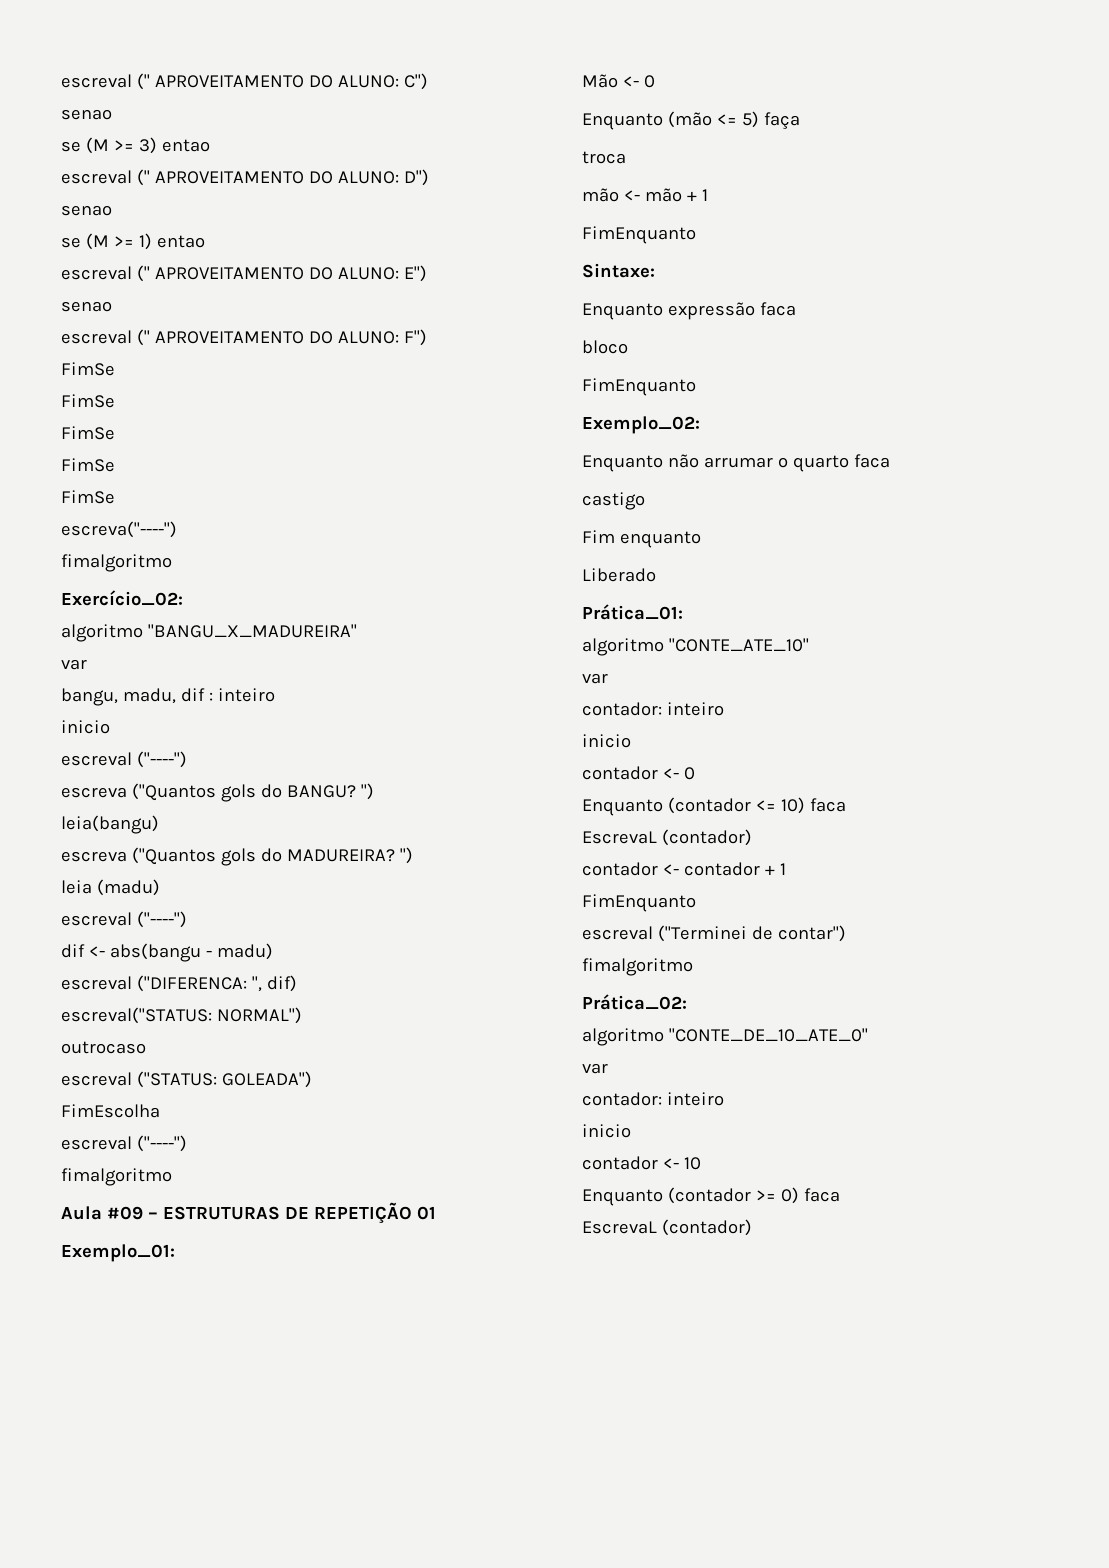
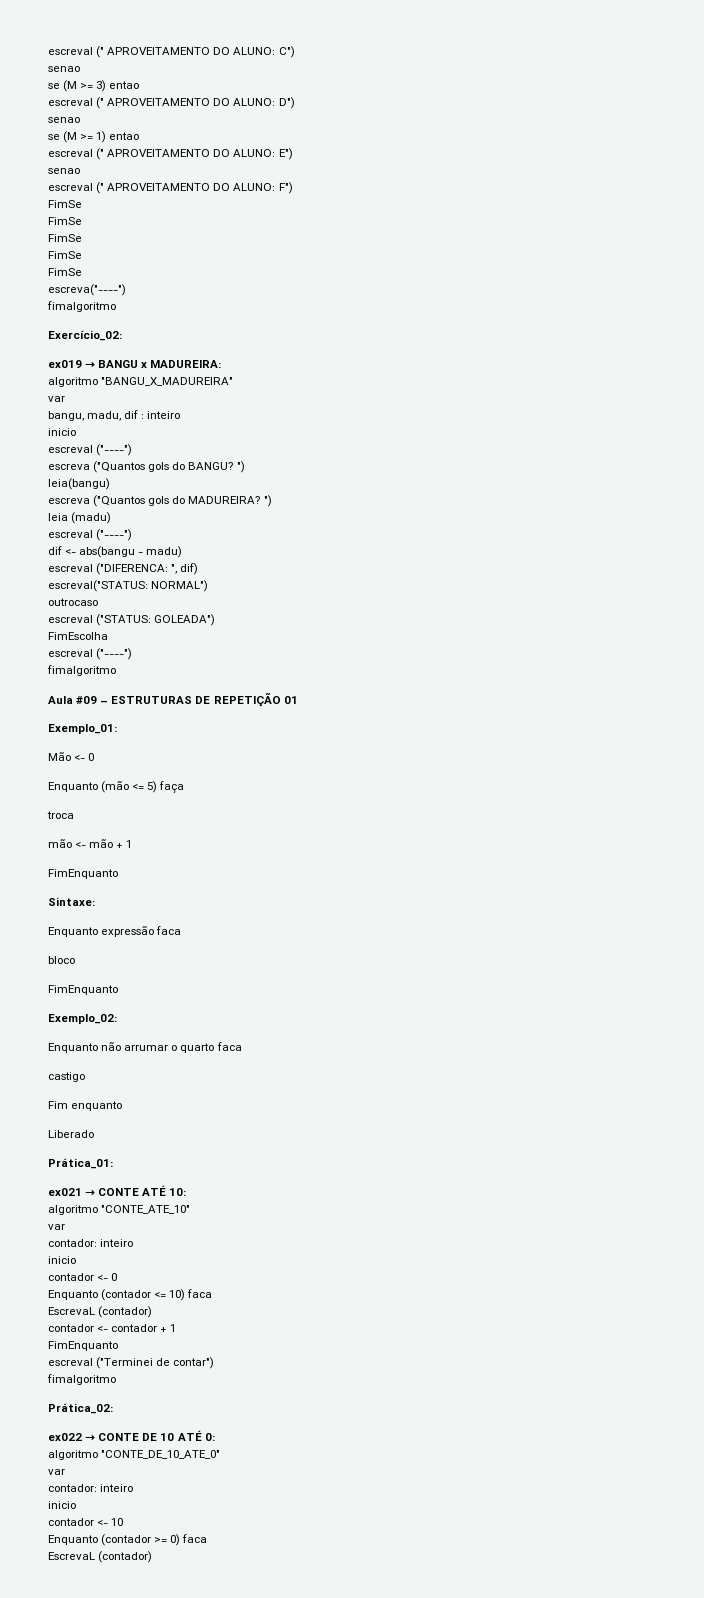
+ ex019 → BANGU x MADUREIRA:
+ ex021 → CONTE ATÉ 10:
+ ex022 → CONTE DE 10 ATÉ 0:

